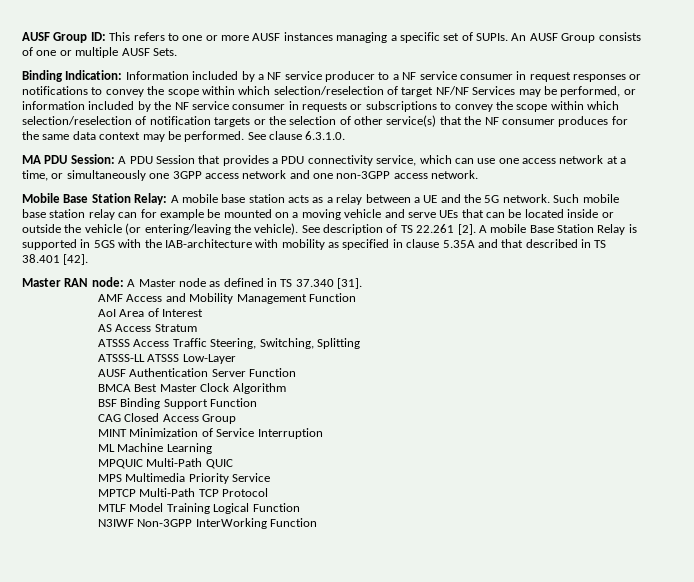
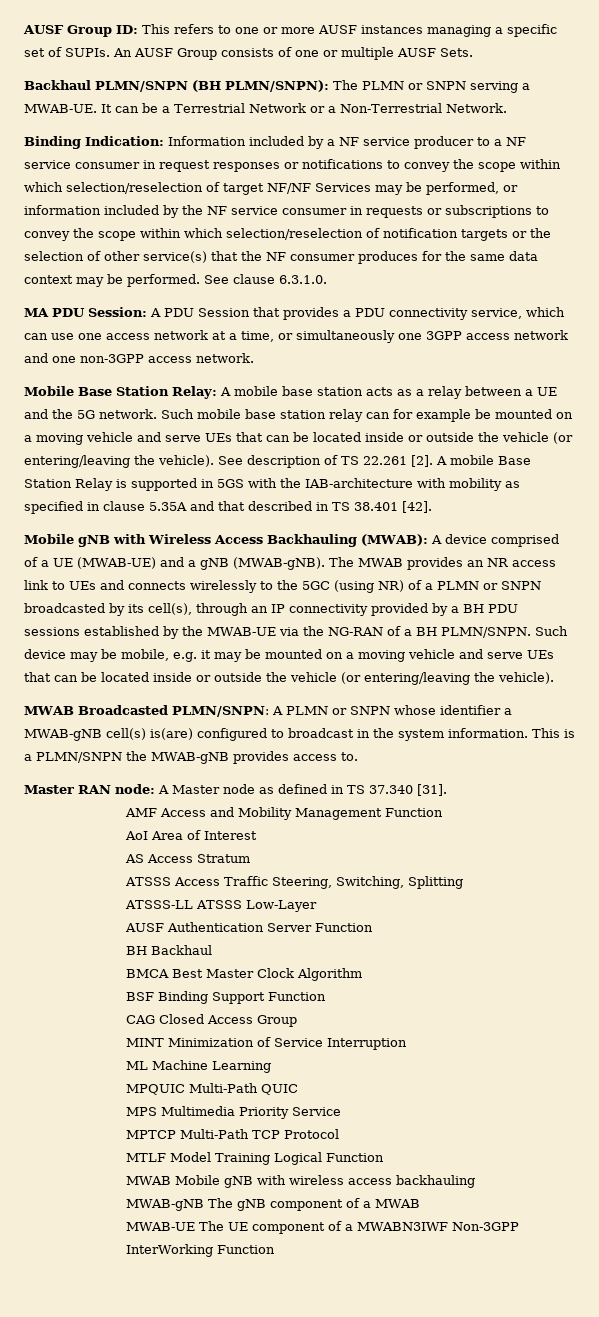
+ Backhaul PLMN/SNPN (BH PLMN/SNPN): The PLMN or SNPN serving a MWAB-UE. It can be a Terrestrial Network or a Non-Terrestrial Network.
+ Mobile gNB with Wireless Access Backhauling (MWAB): A device comprised of a UE (MWAB-UE) and a gNB (MWAB-gNB). The MWAB provides an NR access link to UEs and connects wirelessly to the 5GC (using NR) of a PLMN or SNPN broadcasted by its cell(s), through an IP connectivity provided by a BH PDU sessions established by the MWAB-UE via the NG-RAN of a BH PLMN/SNPN. Such device may be mobile, e.g. it may be mounted on a moving vehicle and serve UEs that can be located inside or outside the vehicle (or entering/leaving the vehicle).
+ MWAB Broadcasted PLMN/SNPN: A PLMN or SNPN whose identifier a MWAB-gNB cell(s) is(are) configured to broadcast in the system information. This is a PLMN/SNPN the MWAB-gNB provides access to.
+ BH Backhaul
- N3IWF Non-3GPP InterWorking Function
+ MWAB Mobile gNB with wireless access backhauling
+ MWAB-gNB The gNB component of a MWAB
+ MWAB-UE The UE component of a MWABN3IWF Non-3GPP InterWorking Function

